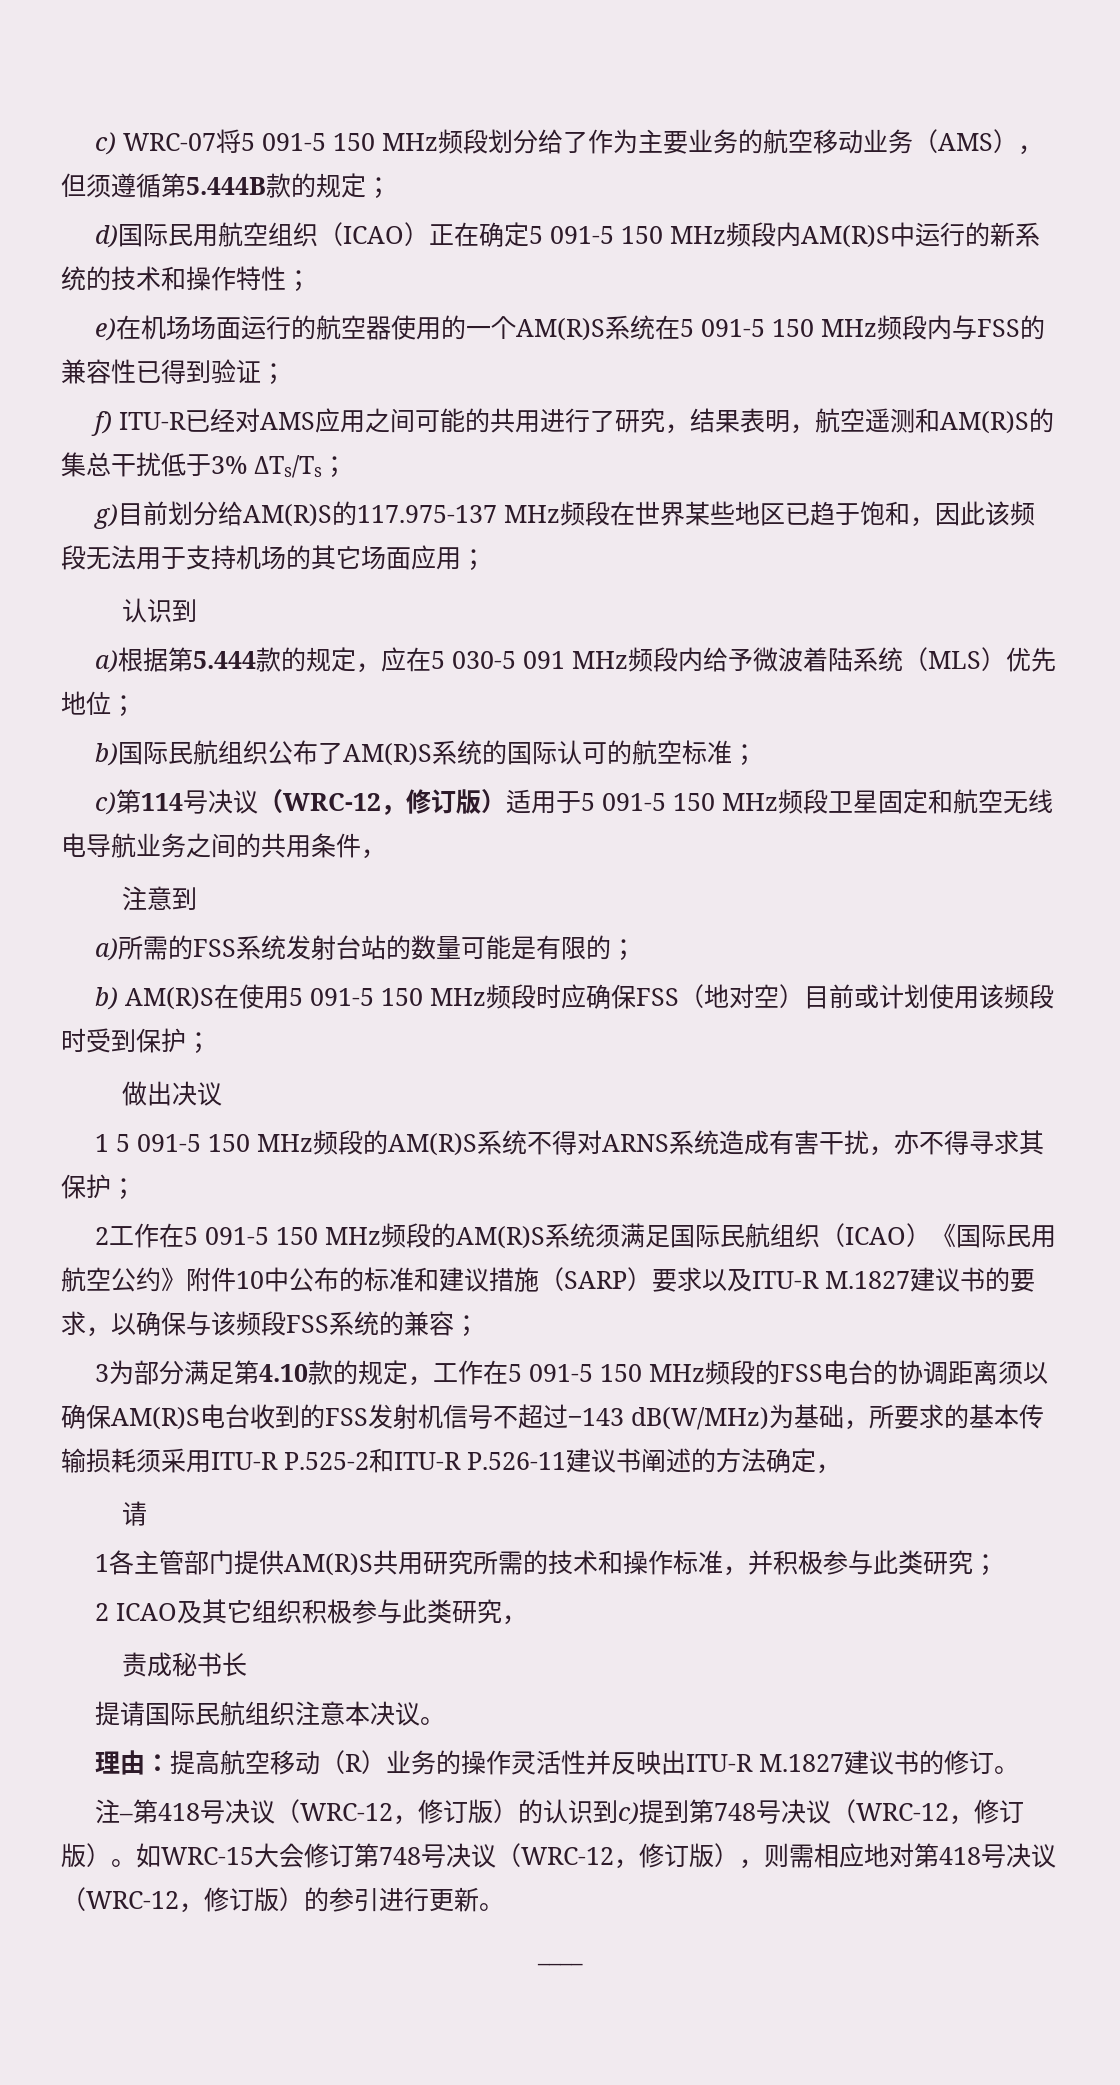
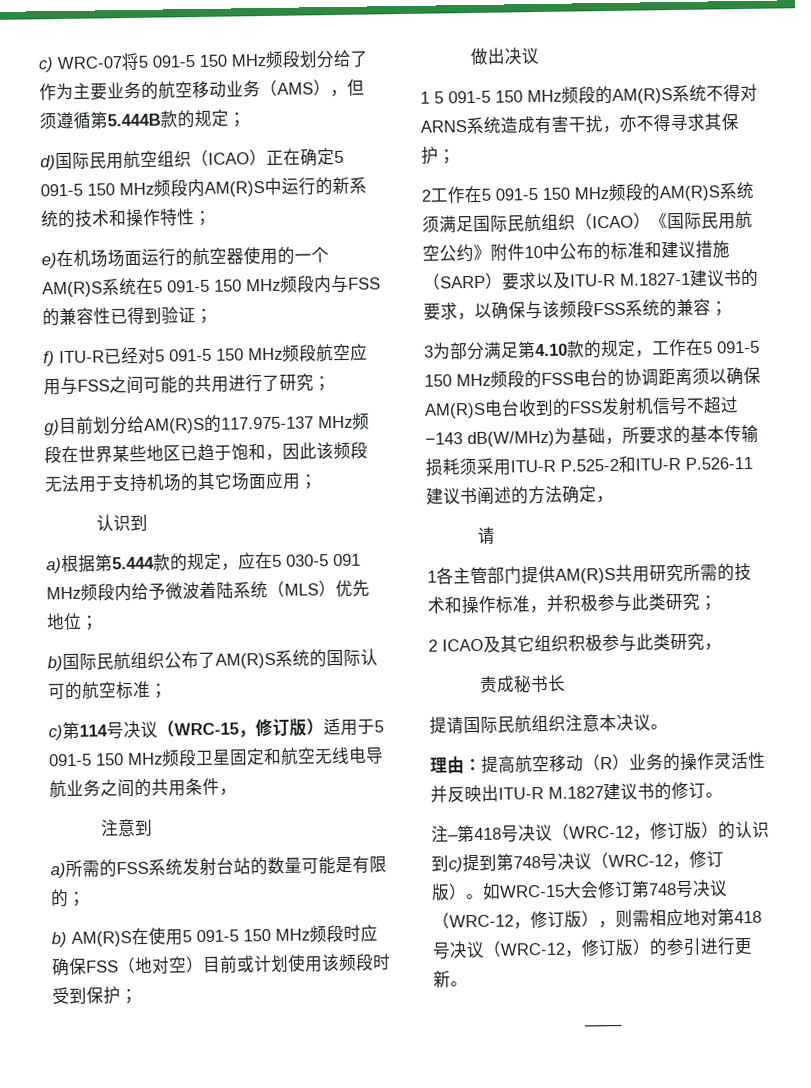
- f) ITU-R已经对AMS应用之间可能的共用进行了研究，结果表明，航空遥测和AM(R)S的集总干扰低于3% ΔTs/Ts；
+ f) ITU-R已经对5 091-5 150 MHz频段航空应用与FSS之间可能的共用进行了研究；
- c)第114号决议（WRC-12，修订版）适用于5 091-5 150 MHz频段卫星固定和航空无线电导航业务之间的共用条件，
+ c)第114号决议（WRC-15，修订版）适用于5 091-5 150 MHz频段卫星固定和航空无线电导航业务之间的共用条件，
- 2工作在5 091-5 150 MHz频段的AM(R)S系统须满足国际民航组织（ICAO）《国际民用航空公约》附件10中公布的标准和建议措施（SARP）要求以及ITU-R M.1827建议书的要求，以确保与该频段FSS系统的兼容；
+ 2工作在5 091-5 150 MHz频段的AM(R)S系统须满足国际民航组织（ICAO）《国际民用航空公约》附件10中公布的标准和建议措施（SARP）要求以及ITU-R M.1827-1建议书的要求，以确保与该频段FSS系统的兼容；

